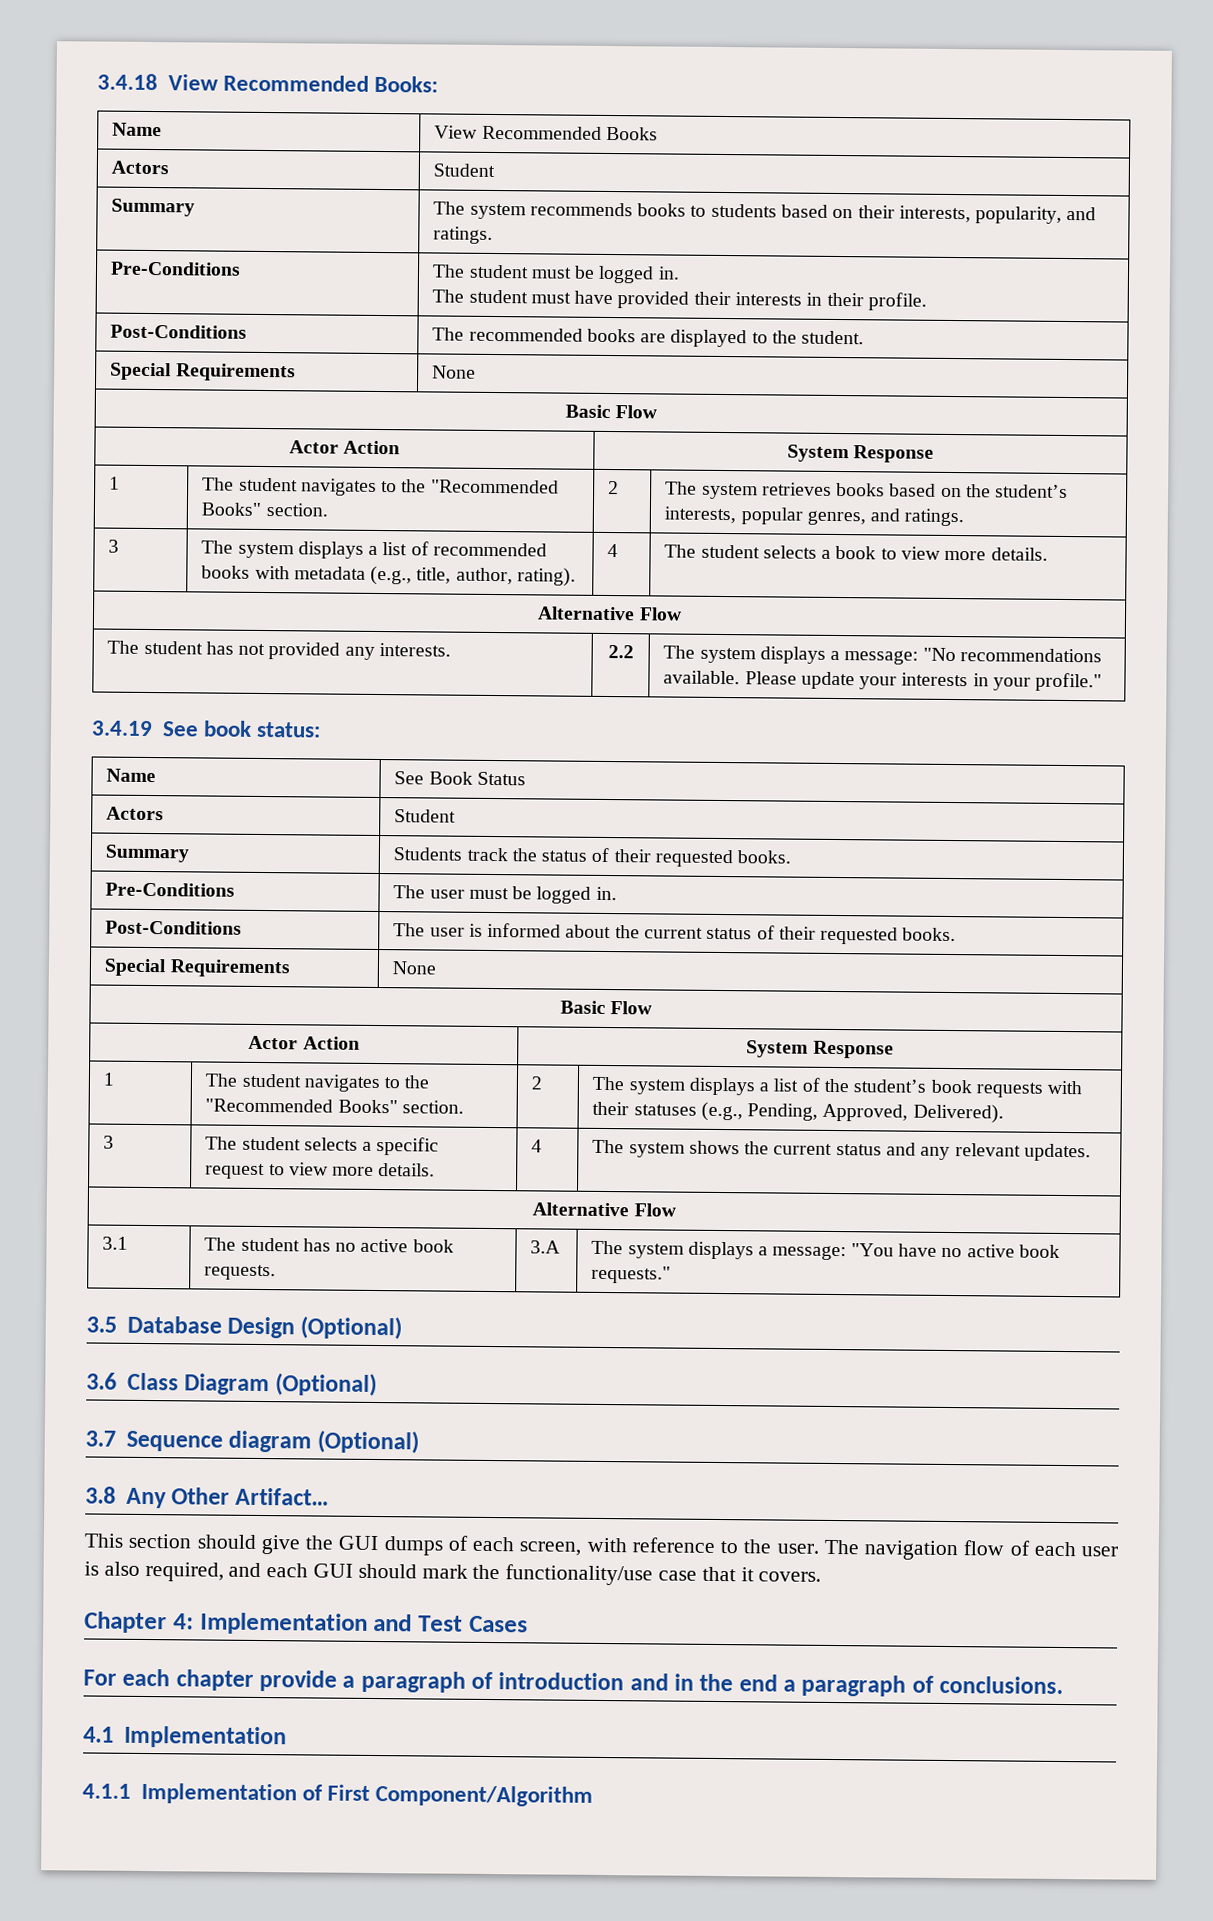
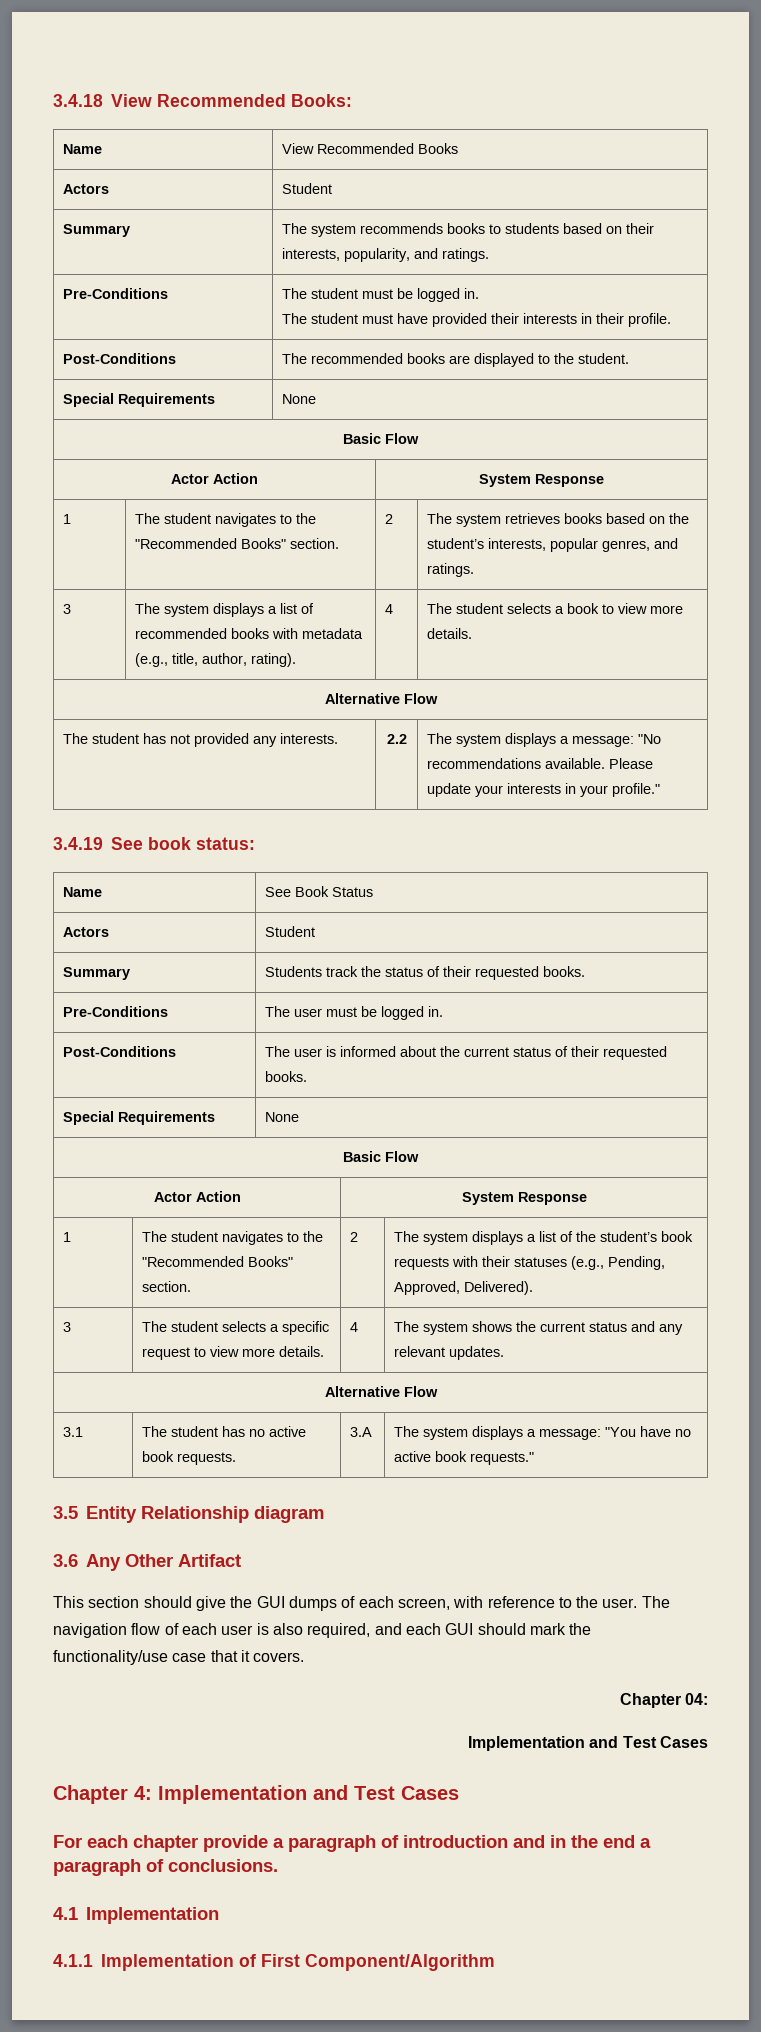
- 3.5 Database Design (Optional)
- 3.6 Class Diagram (Optional)
- 3.7 Sequence diagram (Optional)
- 3.8 Any Other Artifact…
+ 3.5 Entity Relationship diagram
+ 3.6 Any Other Artifact
+ Chapter 04:
+ Implementation and Test Cases

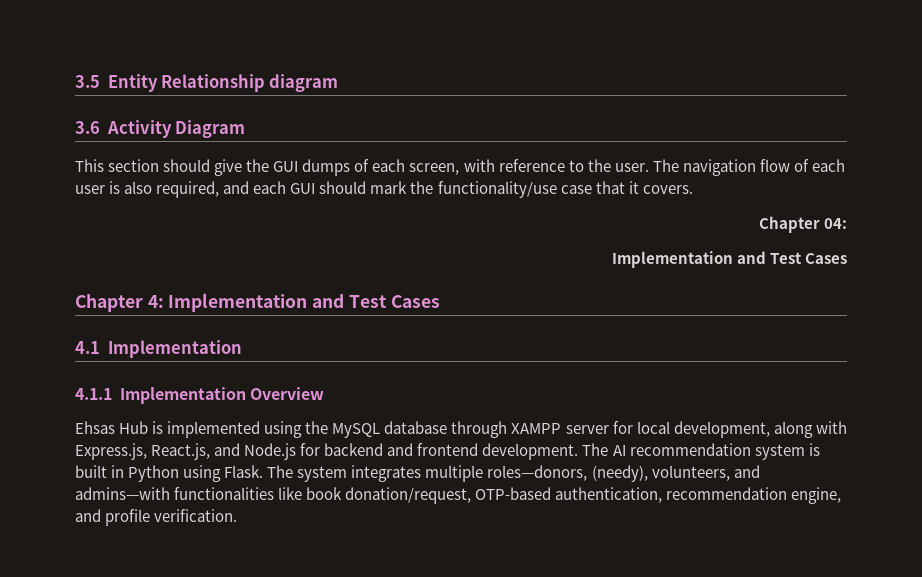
- 3.4.18 View Recommended Books:
- Name | View Recommended Books
- Actors | Student
- Summary | The system recommends books to students based on their interests, popularity, and ratings.
- Pre-Conditions | The student must be logged in.
- The student must have provided their interests in their profile.
- Post-Conditions | The recommended books are displayed to the student.
- Special Requirements | None
- Basic Flow
- Actor Action | System Response
- 1 | The student navigates to the "Recommended Books" section. | 2 | The system retrieves books based on the student’s interests, popular genres, and ratings.
- 3 | The system displays a list of recommended books with metadata (e.g., title, author, rating). | 4 | The student selects a book to view more details.
- Alternative Flow
- The student has not provided any interests. | 2.2 | The system displays a message: "No recommendations available. Please update your interests in your profile."
- 3.4.19 See book status:
- Name | See Book Status
- Actors | Student
- Summary | Students track the status of their requested books.
- Pre-Conditions | The user must be logged in.
- Post-Conditions | The user is informed about the current status of their requested books.
- Special Requirements | None
- Basic Flow
- Actor Action | System Response
- 1 | The student navigates to the "Recommended Books" section. | 2 | The system displays a list of the student’s book requests with their statuses (e.g., Pending, Approved, Delivered).
- 3 | The student selects a specific request to view more details. | 4 | The system shows the current status and any relevant updates.
- Alternative Flow
- 3.1 | The student has no active book requests. | 3.A | The system displays a message: "You have no active book requests."
- 3.6 Any Other Artifact
+ 3.6 Activity Diagram
- For each chapter provide a paragraph of introduction and in the end a paragraph of conclusions.
  4.1 Implementation
- 4.1.1 Implementation of First Component/Algorithm
+ 4.1.1 Implementation Overview
+ Ehsas Hub is implemented using the MySQL database through XAMPP server for local development, along with Express.js, React.js, and Node.js for backend and frontend development. The AI recommendation system is built in Python using Flask. The system integrates multiple roles—donors, (needy), volunteers, and admins—with functionalities like book donation/request, OTP-based authentication, recommendation engine, and profile verification.

